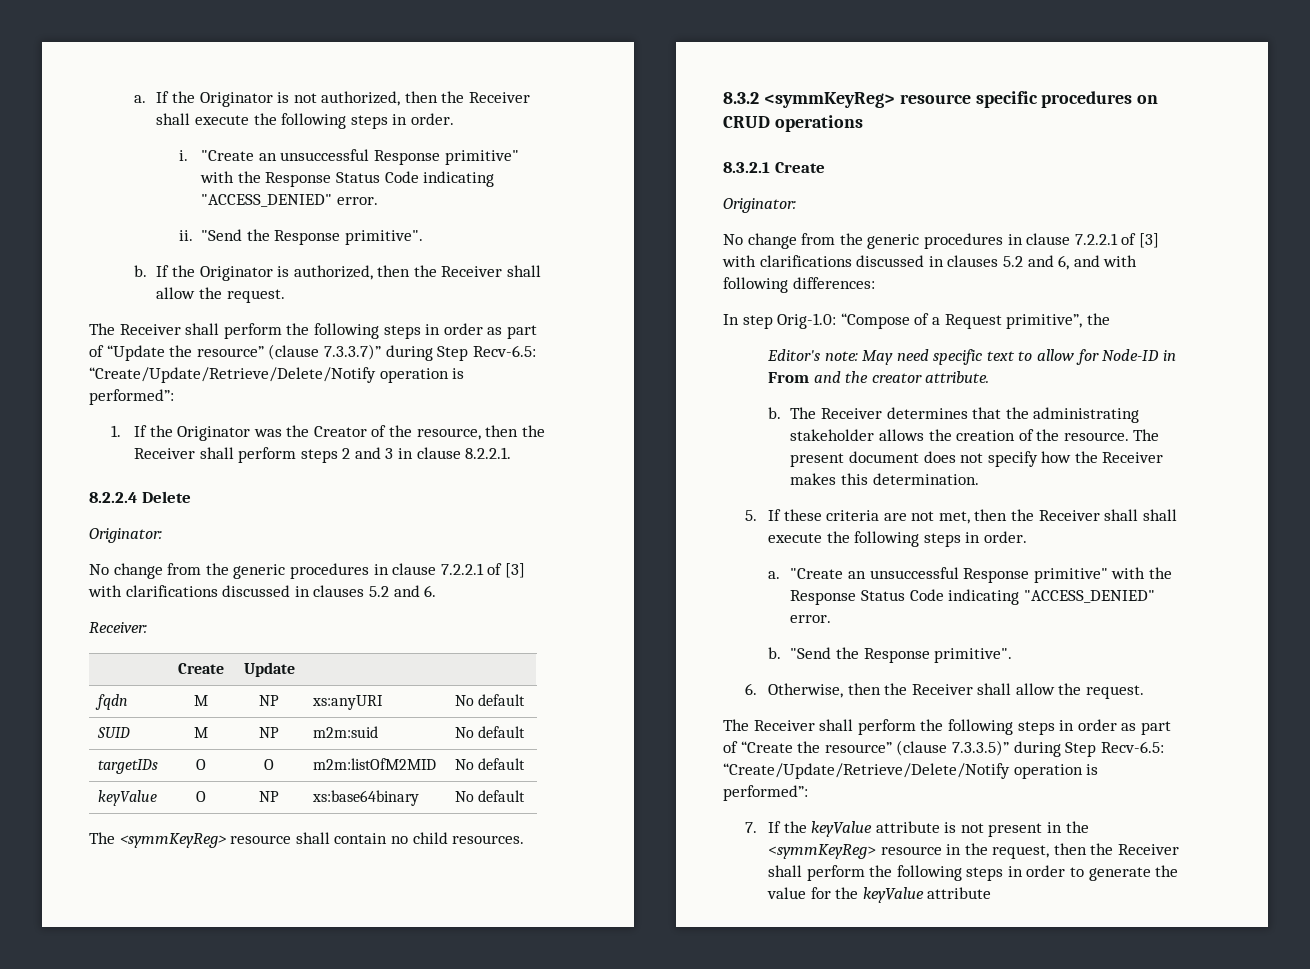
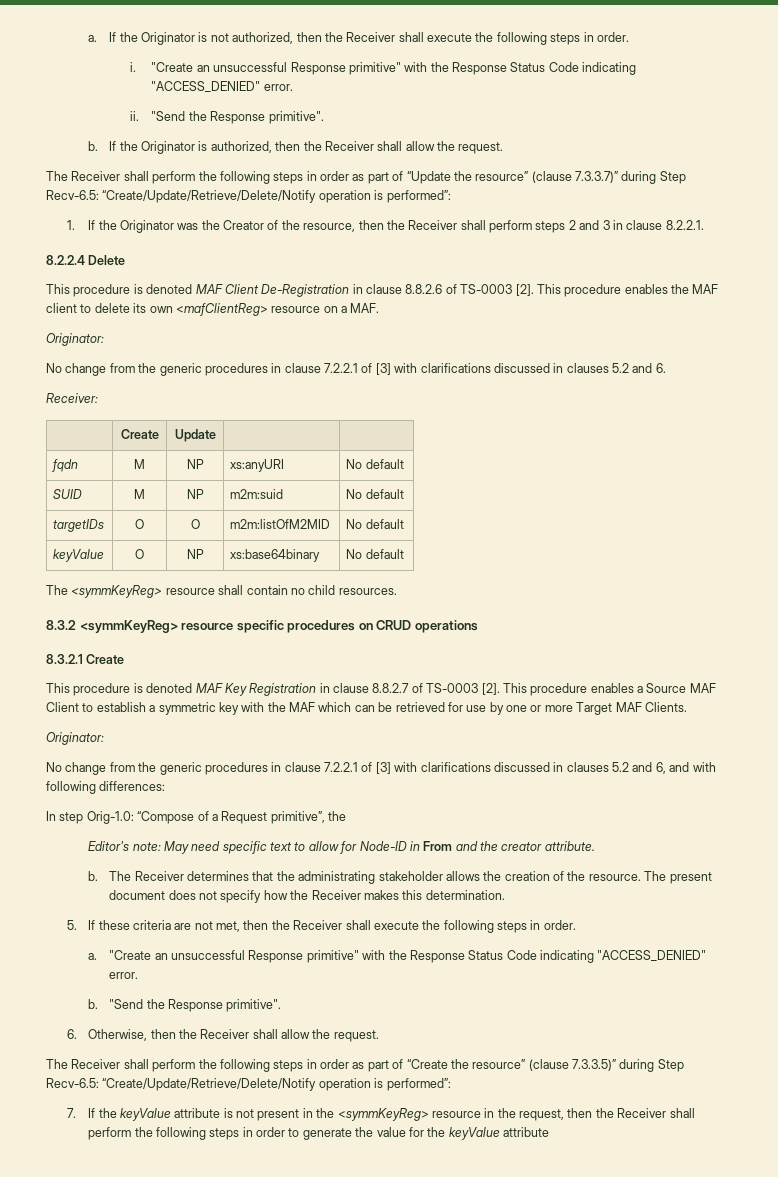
+ This procedure is denoted MAF Client De-Registration in clause 8.8.2.6 of TS-0003 [2]. This procedure enables the MAF client to delete its own <mafClientReg> resource on a MAF.
+ This procedure is denoted MAF Key Registration in clause 8.8.2.7 of TS-0003 [2]. This procedure enables a Source MAF Client to establish a symmetric key with the MAF which can be retrieved for use by one or more Target MAF Clients.
- 5. If these criteria are not met, then the Receiver shall shall execute the following steps in order.
+ 5. If these criteria are not met, then the Receiver shall execute the following steps in order.

